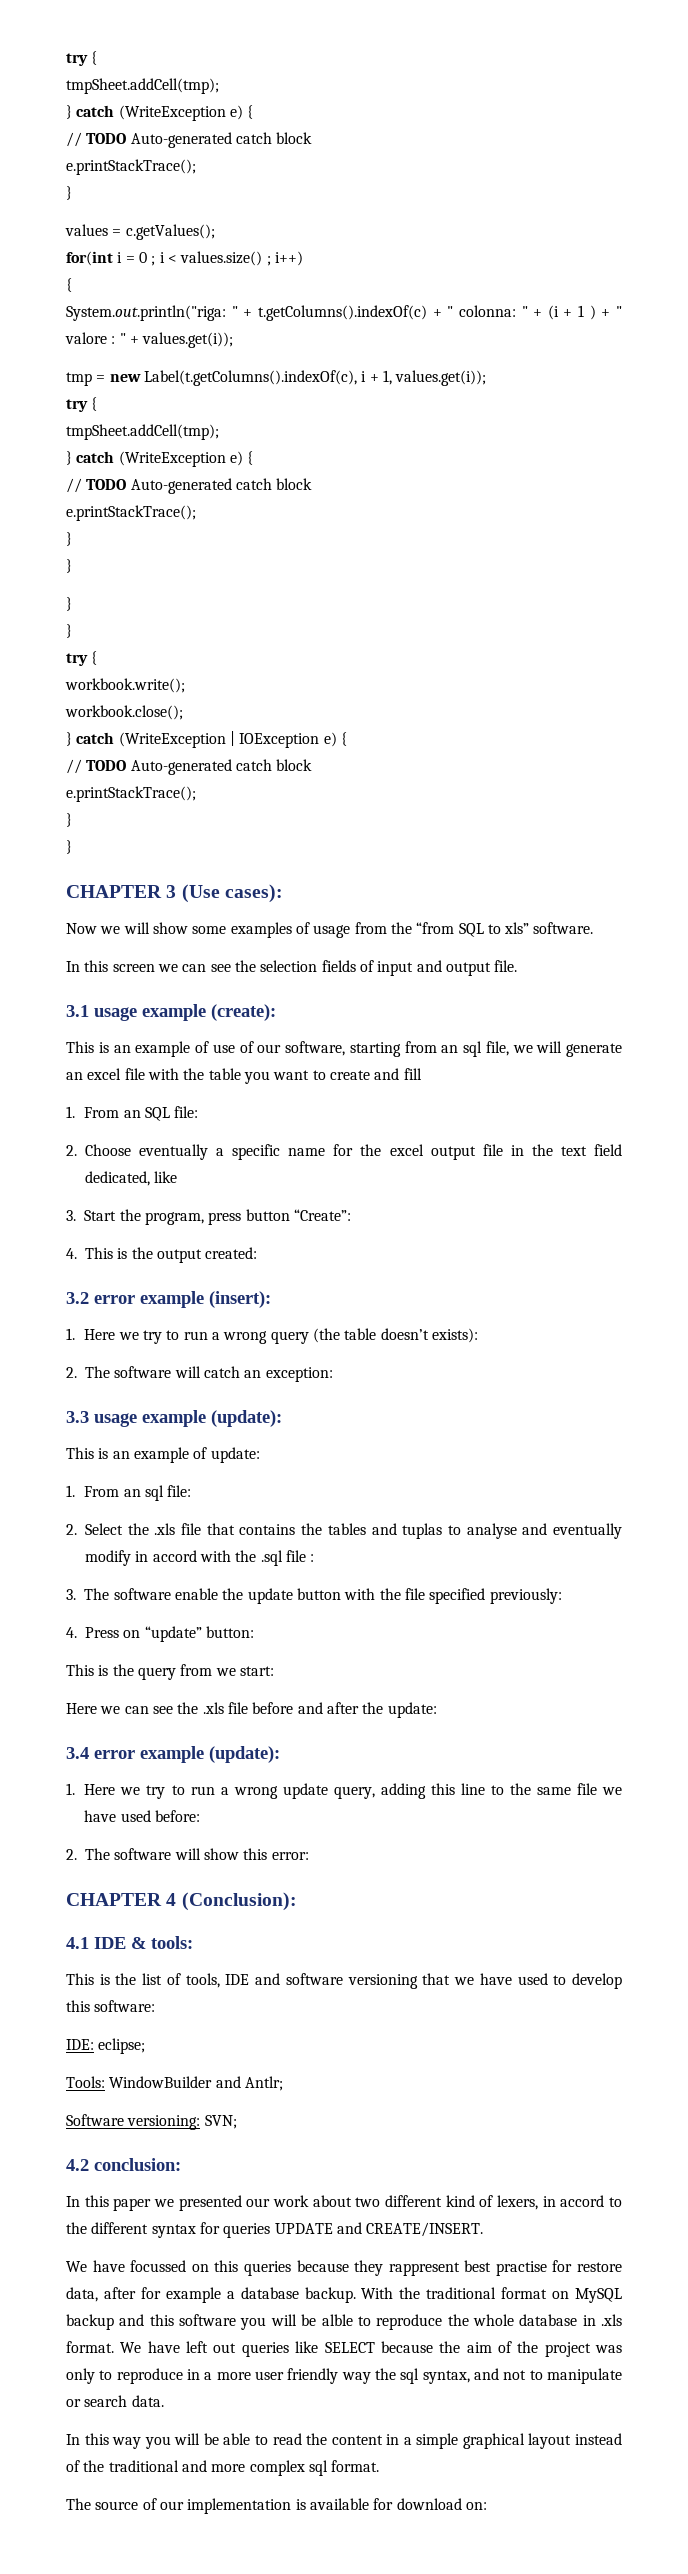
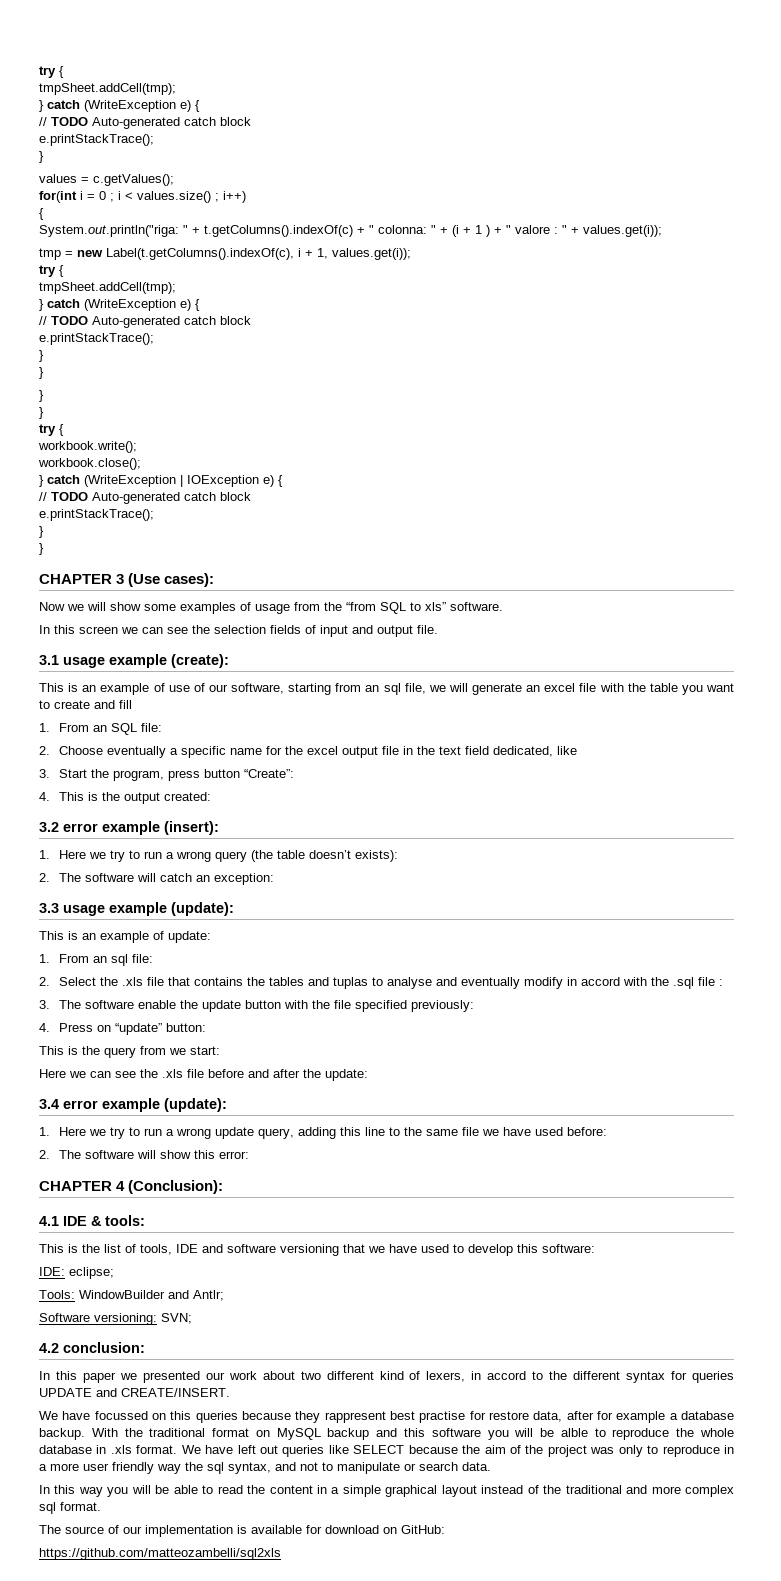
- The source of our implementation is available for download on:
+ The source of our implementation is available for download on GitHub:
+ https://github.com/matteozambelli/sql2xls

